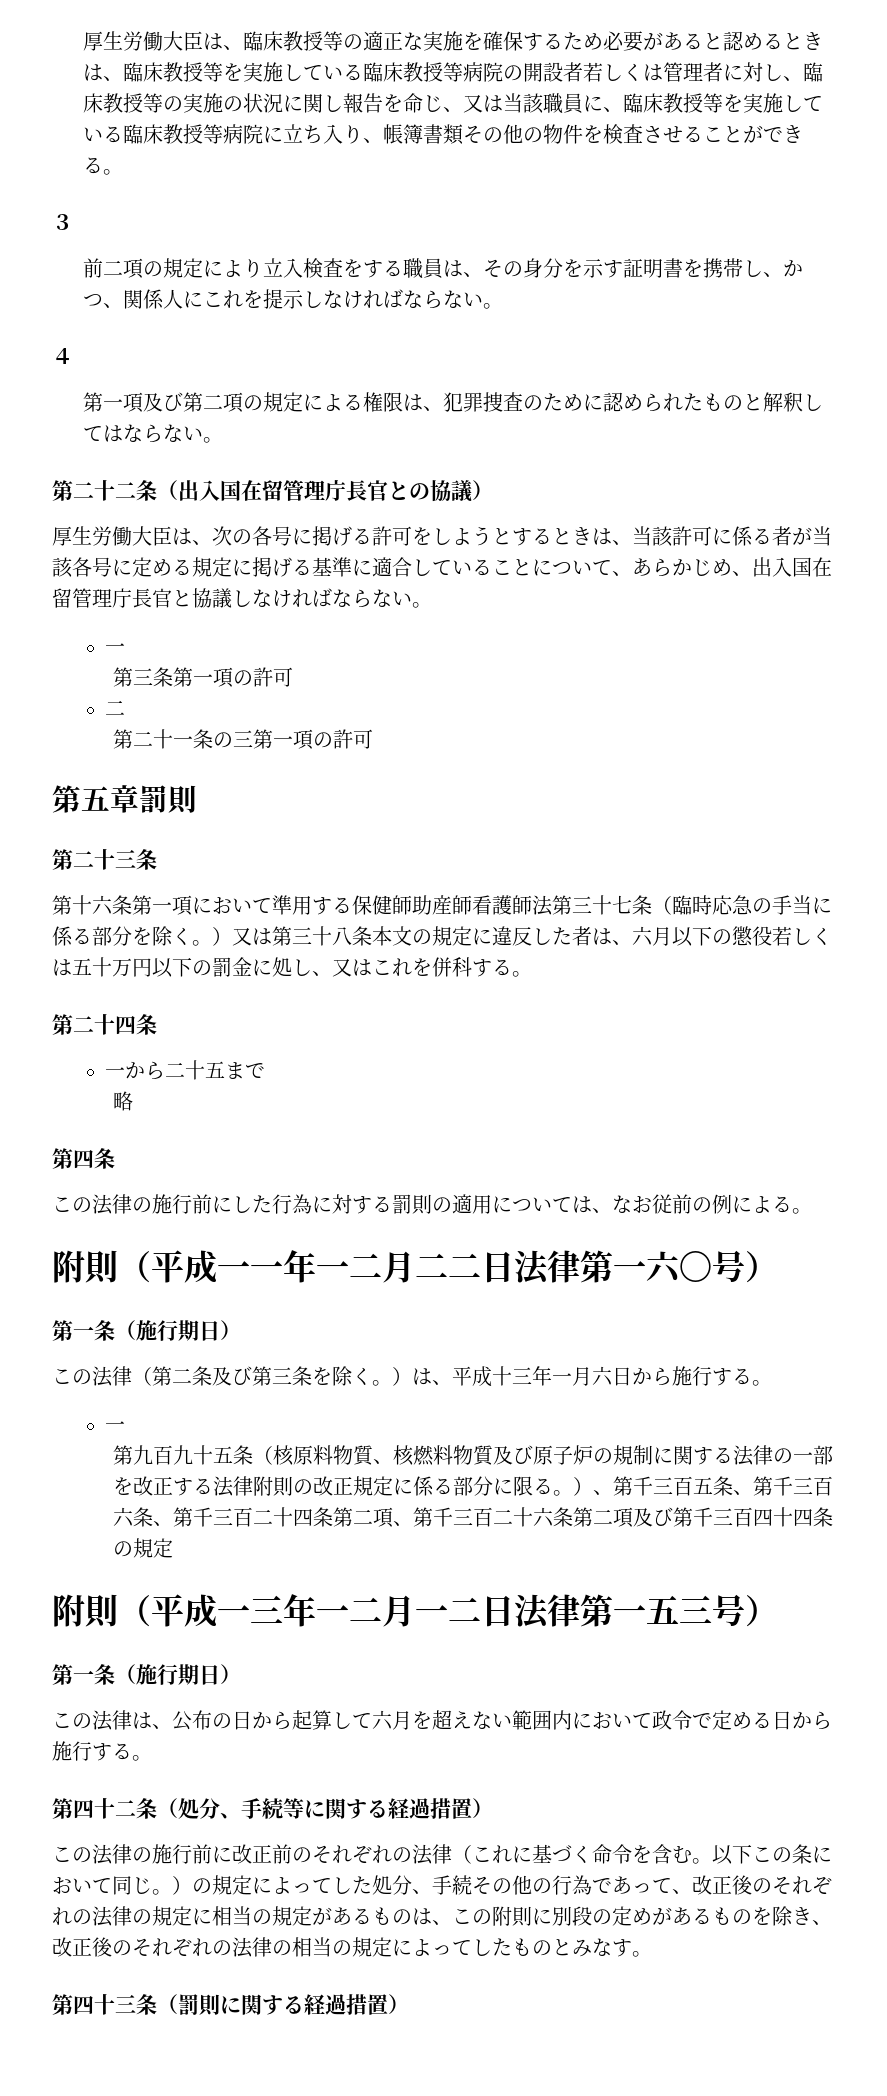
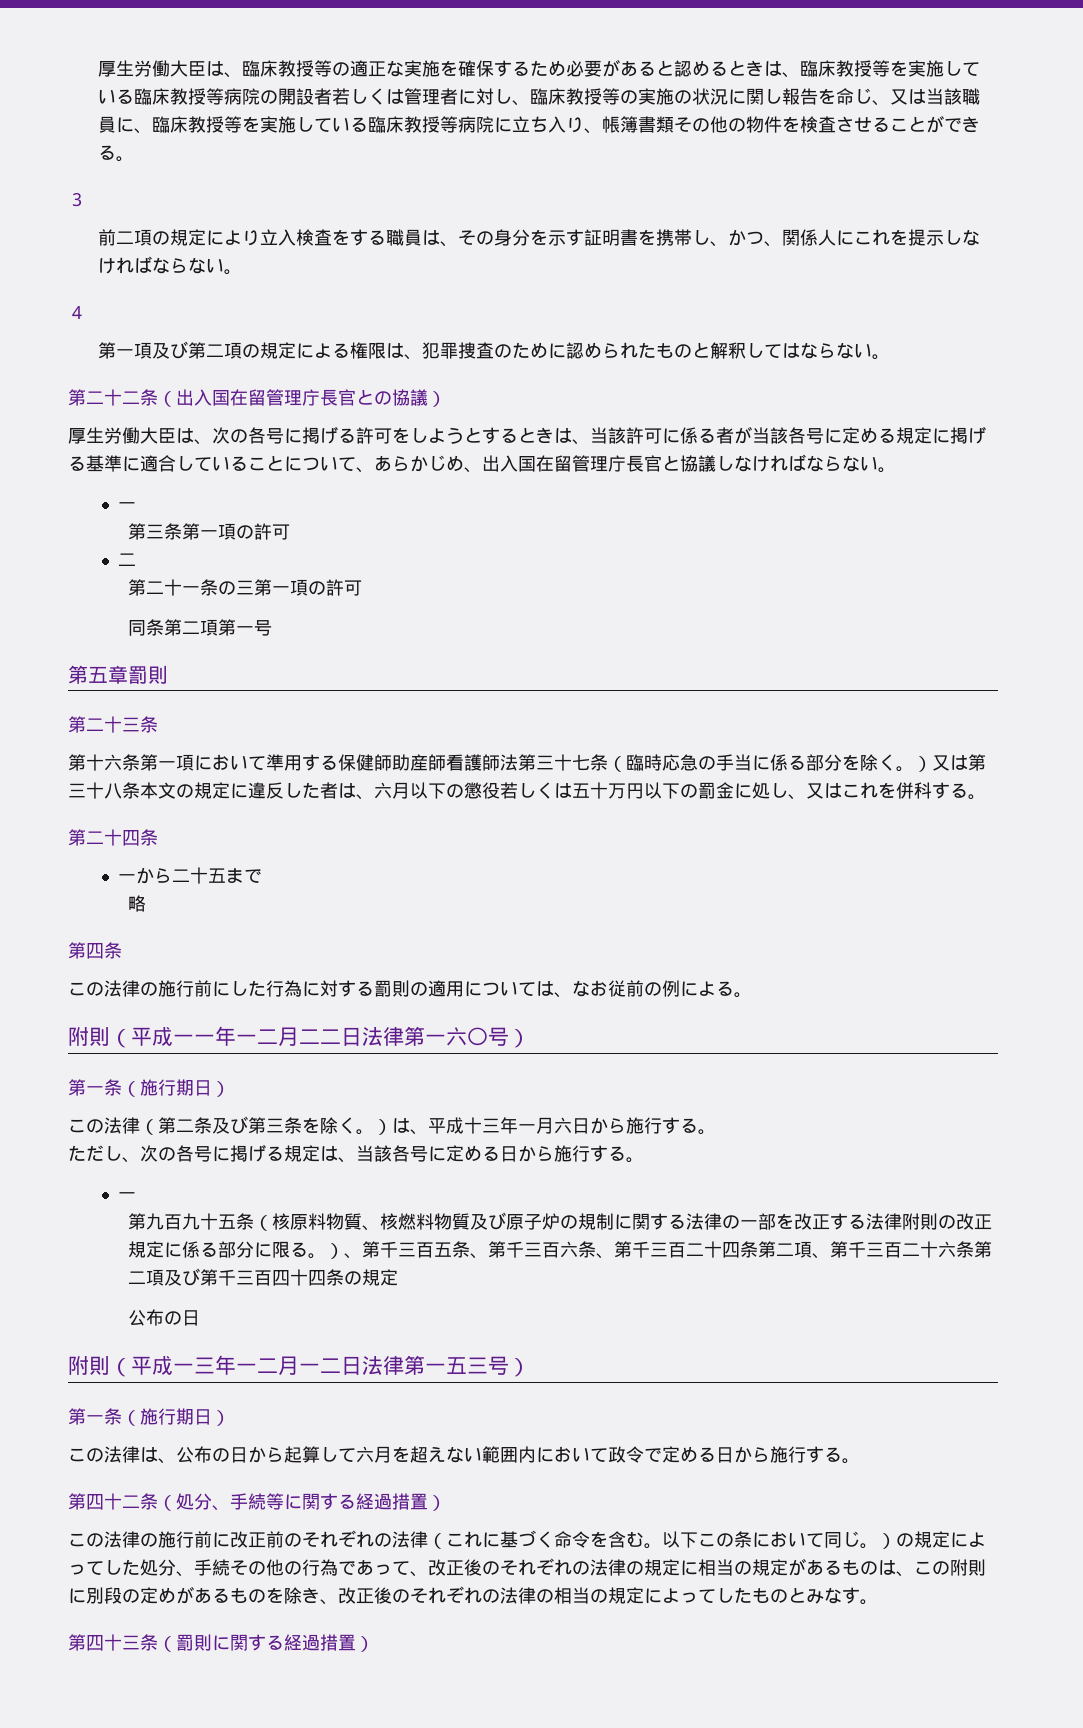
+ 同条第二項第一号
+ ただし、次の各号に掲げる規定は、当該各号に定める日から施行する。
  第九百九十五条（核原料物質、核燃料物質及び原子炉の規制に関する法律の一部を改正する法律附則の改正規定に係る部分に限る。）、第千三百五条、第千三百六条、第千三百二十四条第二項、第千三百二十六条第二項及び第千三百四十四条の規定
+ 公布の日

